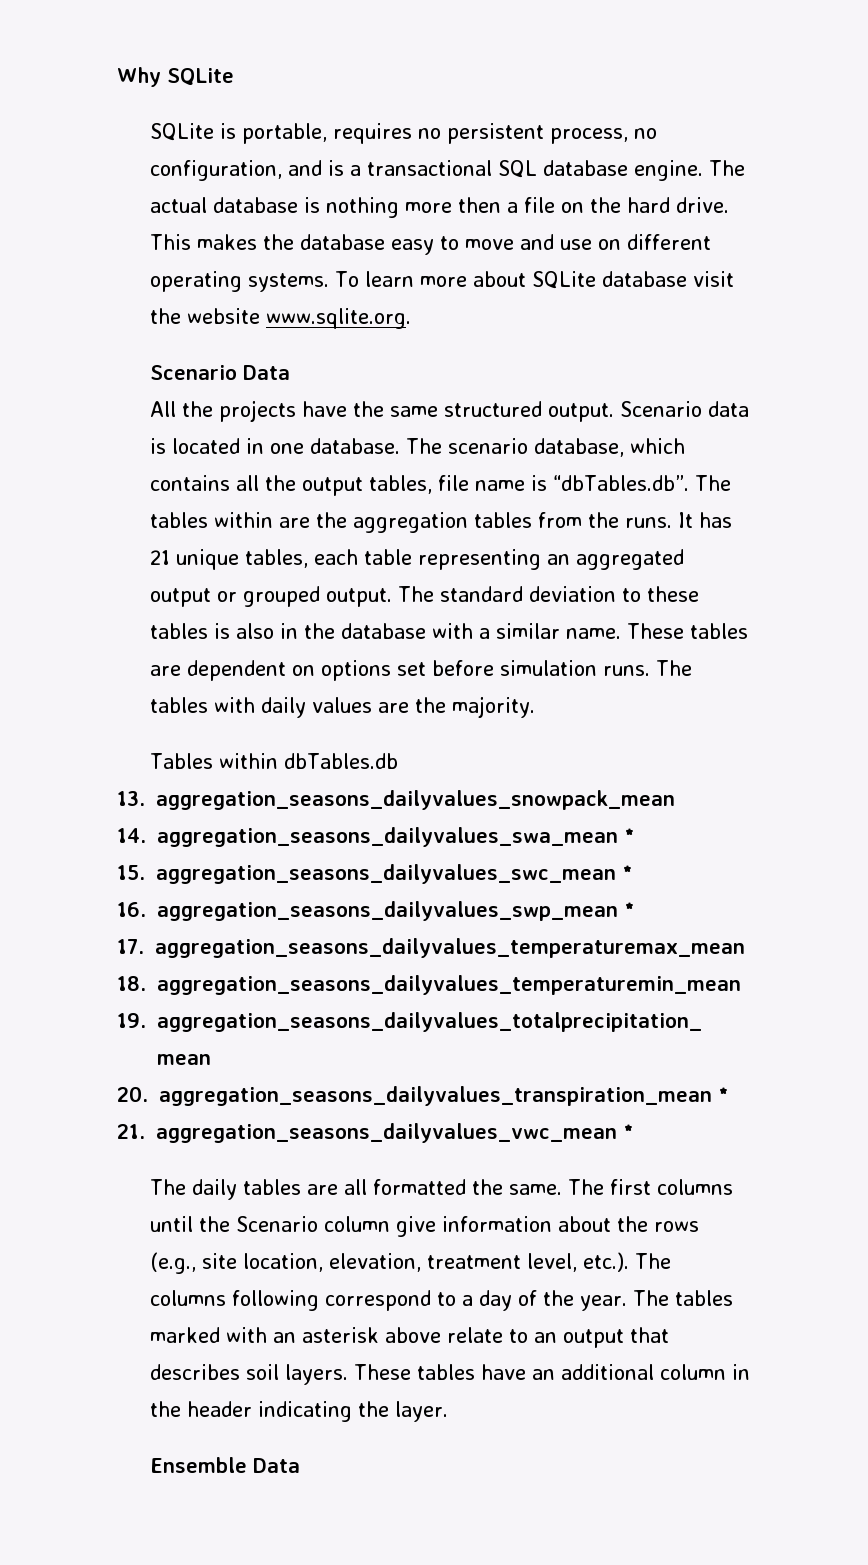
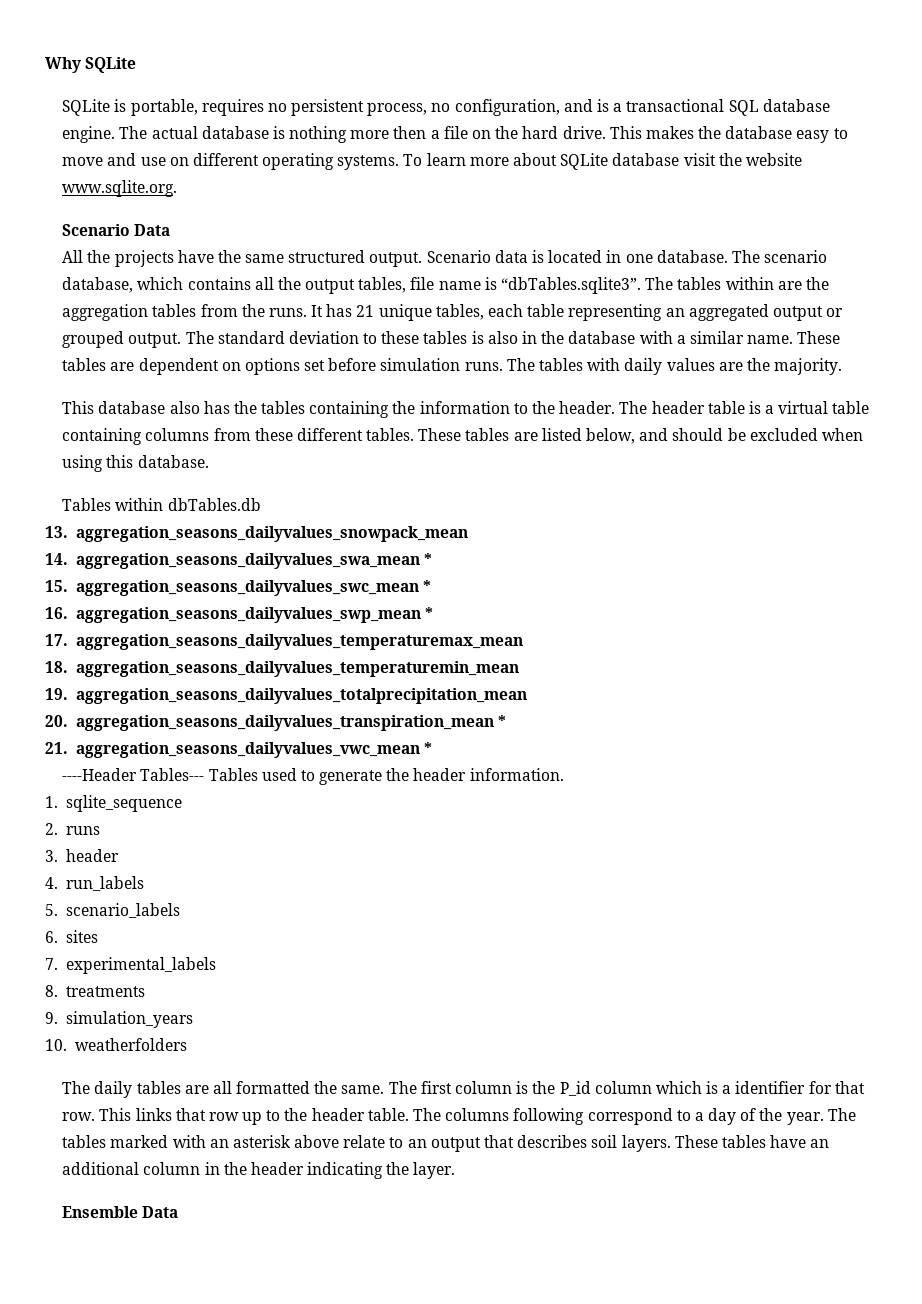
- The scenario database, which contains all the output tables, file name is “dbTables.db”. The tables within are the aggregation tables from the runs.
+ The scenario database, which contains all the output tables, file name is “dbTables.sqlite3”. The tables within are the aggregation tables from the runs.
+ This database also has the tables containing the information to the header. The header table is a virtual table containing columns from these different tables. These tables are listed below, and should be excluded when using this database.
+ ----Header Tables--- Tables used to generate the header information.
+ 1. sqlite_sequence
+ 2. runs
+ 3. header
+ 4. run_labels
+ 5. scenario_labels
+ 6. sites
+ 7. experimental_labels
+ 8. treatments
+ 9. simulation_years
+ 10. weatherfolders
- The first columns until the Scenario column give information about the rows (e.g., site location, elevation, treatment level, etc.). The columns following correspond to a day of the year.
+ The first column is the P_id column which is a identifier for that row. This links that row up to the header table. The columns following correspond to a day of the year.

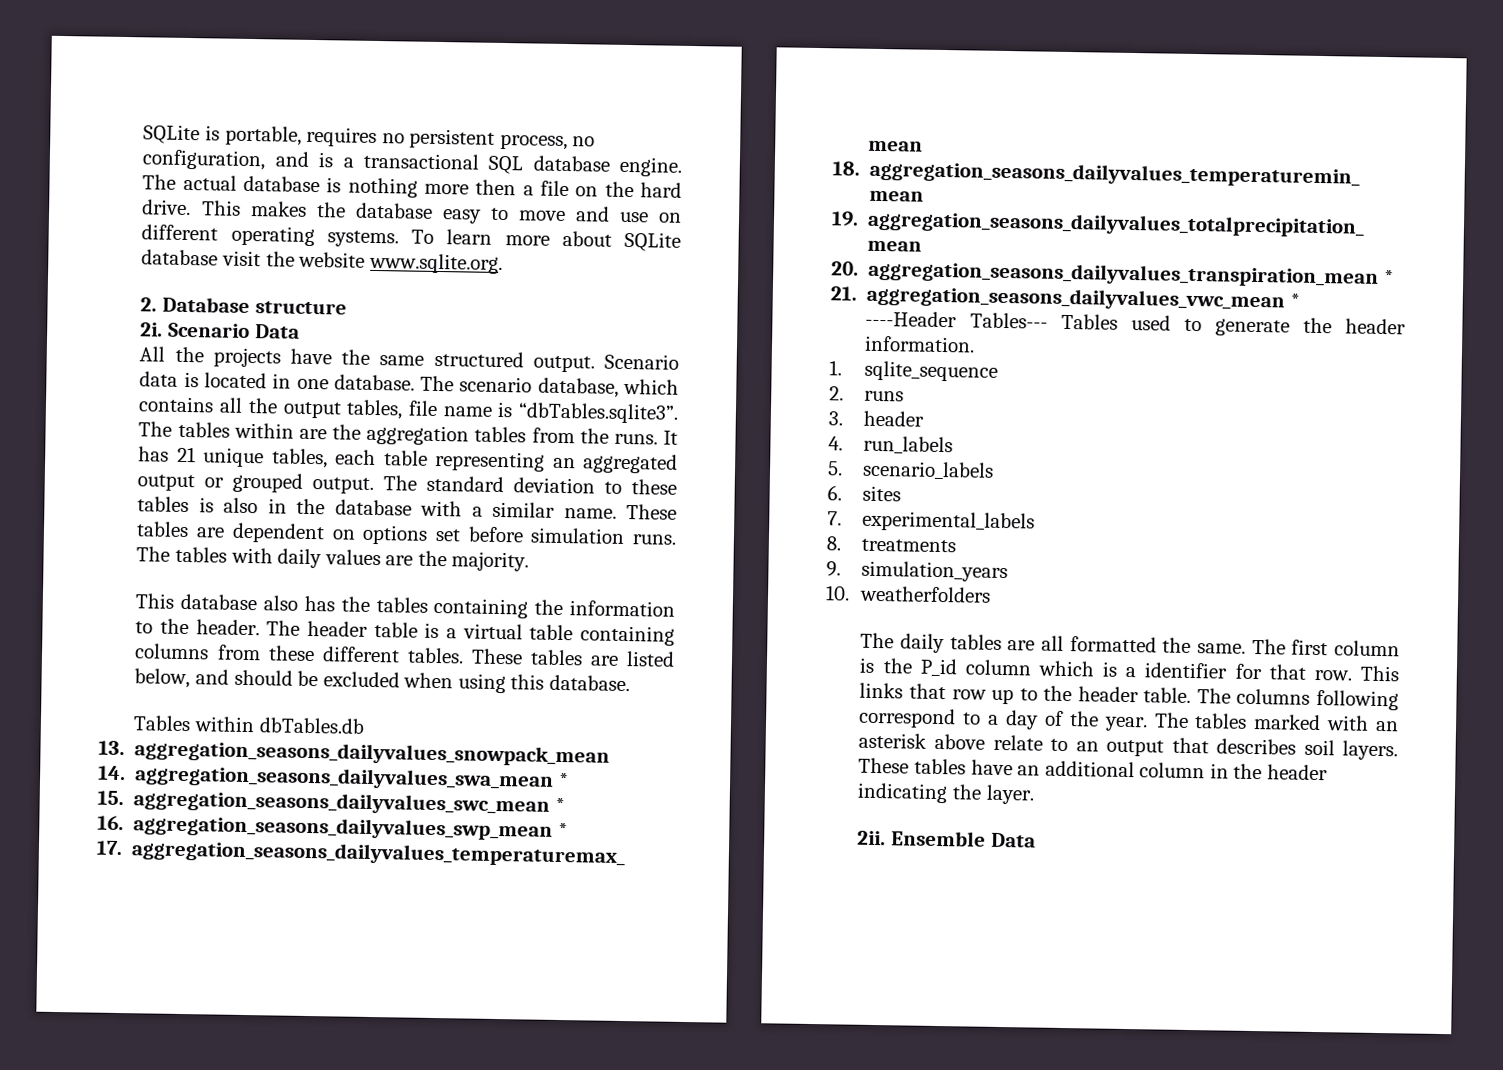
- Why SQLite
+ 2. Database structure
+ 2i.
+ 2ii.

